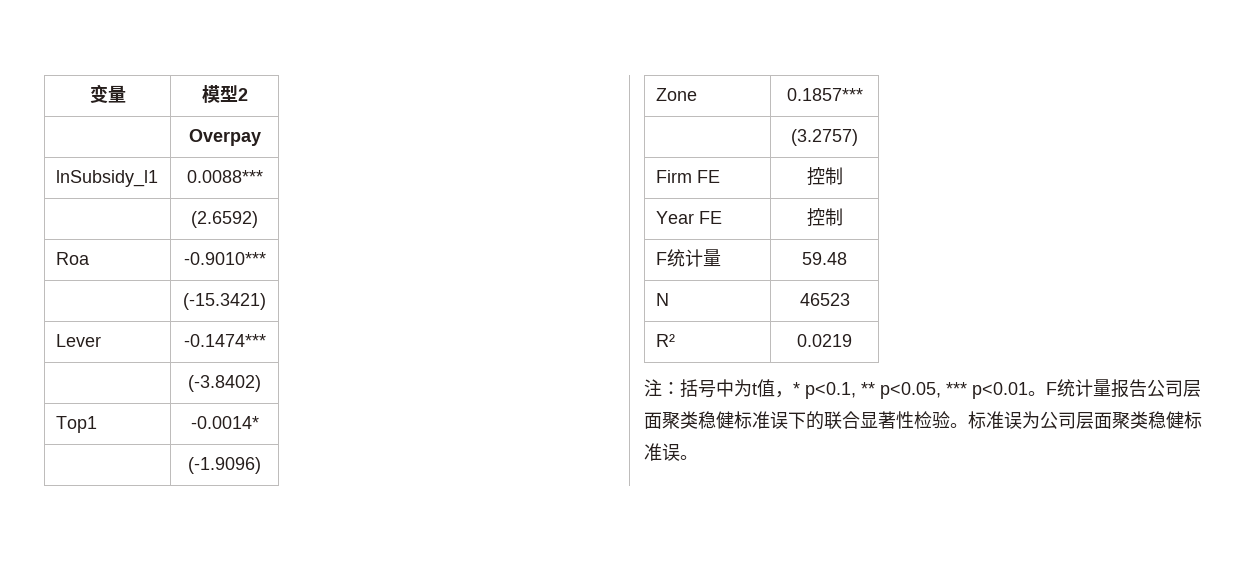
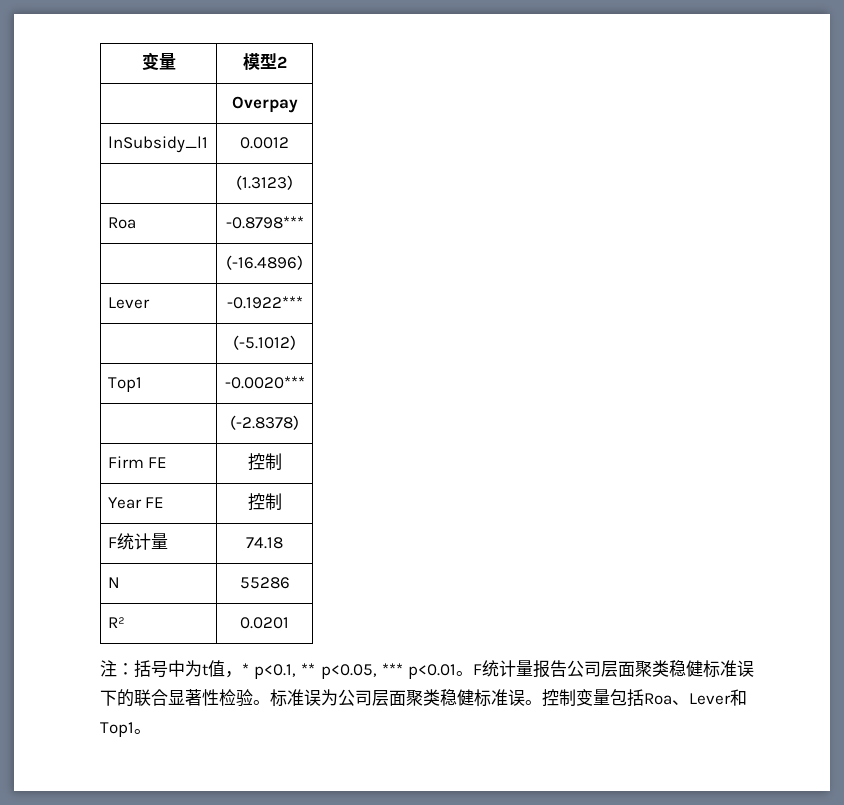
- lnSubsidy_l1 | 0.0088***
- | (2.6592)
+ lnSubsidy_l1 | 0.0012
+ | (1.3123)
- Roa | -0.9010***
- | (-15.3421)
+ Roa | -0.8798***
+ | (-16.4896)
- Lever | -0.1474***
- | (-3.8402)
+ Lever | -0.1922***
+ | (-5.1012)
- Top1 | -0.0014*
- | (-1.9096)
- Zone | 0.1857***
- | (3.2757)
+ Top1 | -0.0020***
+ | (-2.8378)
- F统计量 | 59.48
+ F统计量 | 74.18
- N | 46523
+ N | 55286
- R² | 0.0219
+ R² | 0.0201
+ 控制变量包括Roa、Lever和Top1。

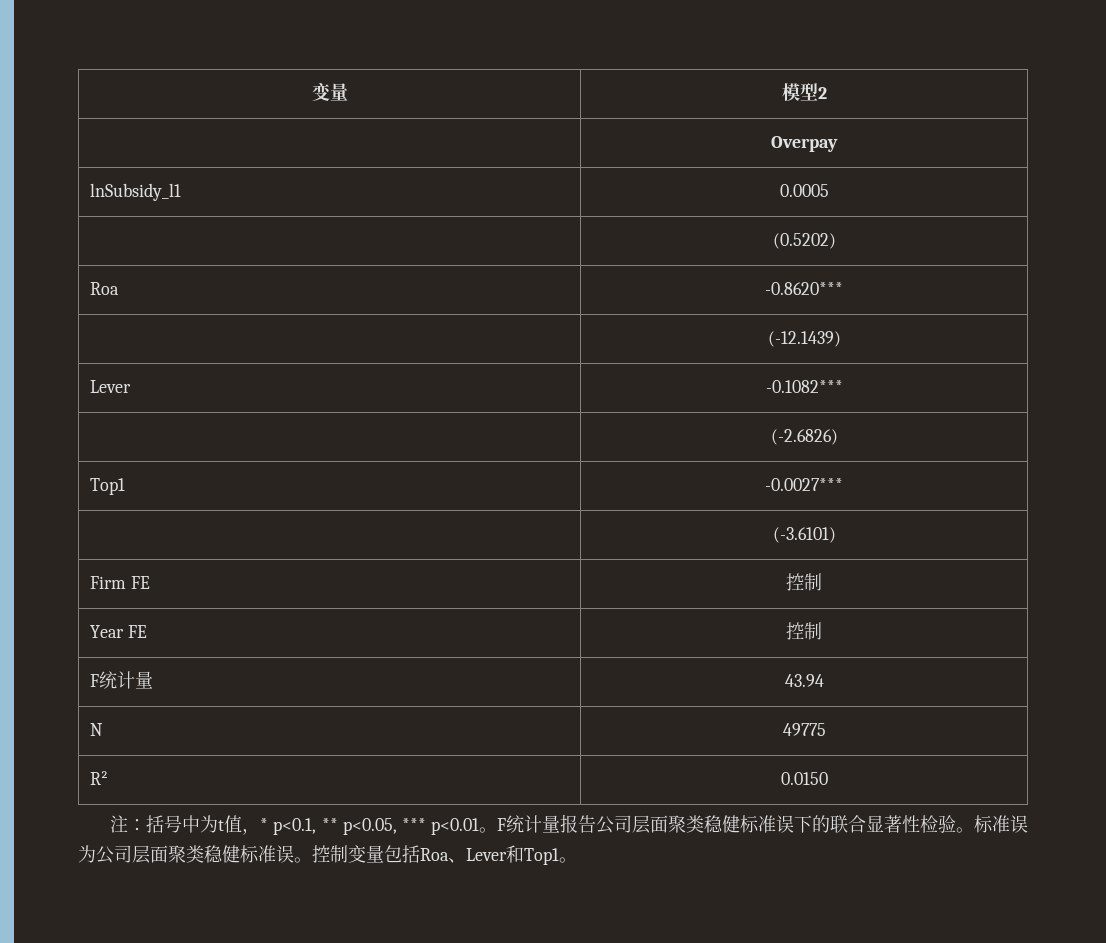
- lnSubsidy_l1 | 0.0012
- | (1.3123)
+ lnSubsidy_l1 | 0.0005
+ | (0.5202)
- Roa | -0.8798***
- | (-16.4896)
+ Roa | -0.8620***
+ | (-12.1439)
- Lever | -0.1922***
- | (-5.1012)
+ Lever | -0.1082***
+ | (-2.6826)
- Top1 | -0.0020***
- | (-2.8378)
+ Top1 | -0.0027***
+ | (-3.6101)
- F统计量 | 74.18
+ F统计量 | 43.94
- N | 55286
+ N | 49775
- R² | 0.0201
+ R² | 0.0150

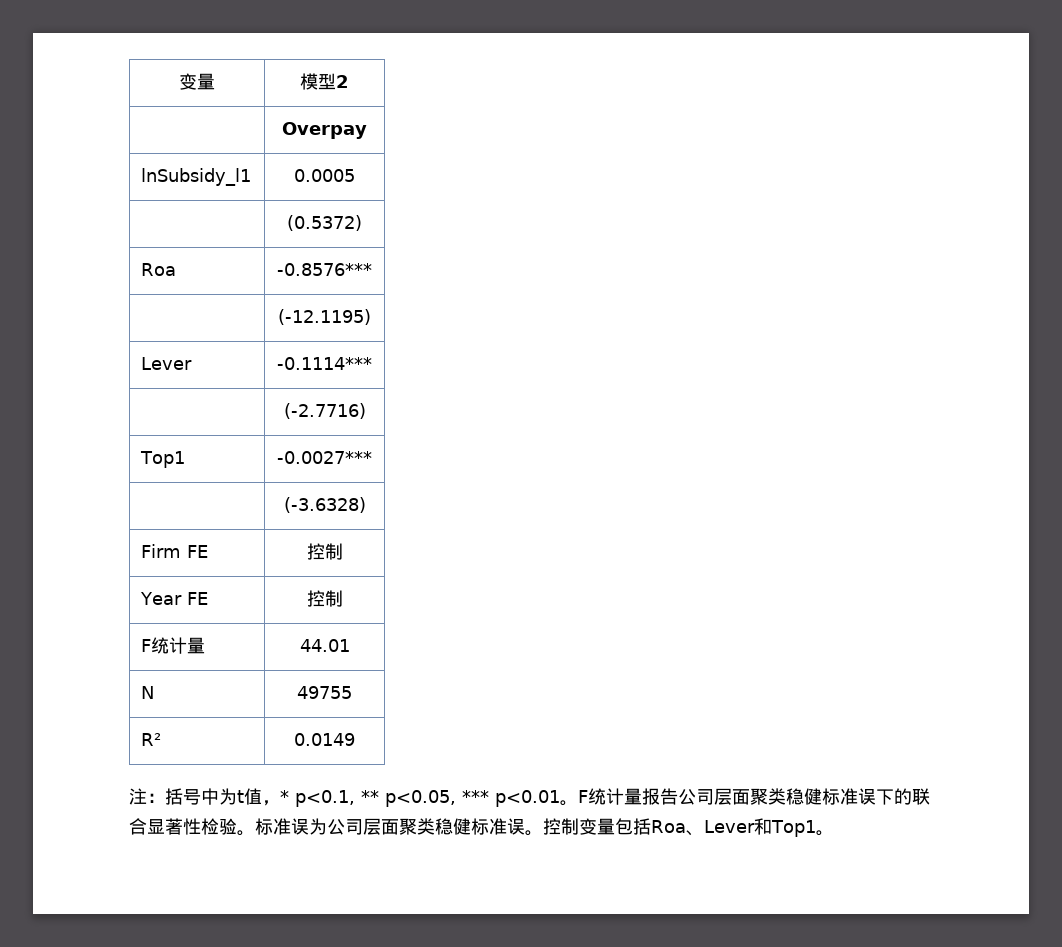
- | (0.5202)
+ | (0.5372)
- Roa | -0.8620***
- | (-12.1439)
+ Roa | -0.8576***
+ | (-12.1195)
- Lever | -0.1082***
- | (-2.6826)
+ Lever | -0.1114***
+ | (-2.7716)
- | (-3.6101)
+ | (-3.6328)
- F统计量 | 43.94
+ F统计量 | 44.01
- N | 49775
+ N | 49755
- R² | 0.0150
+ R² | 0.0149

